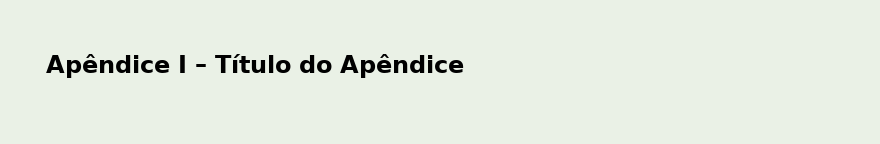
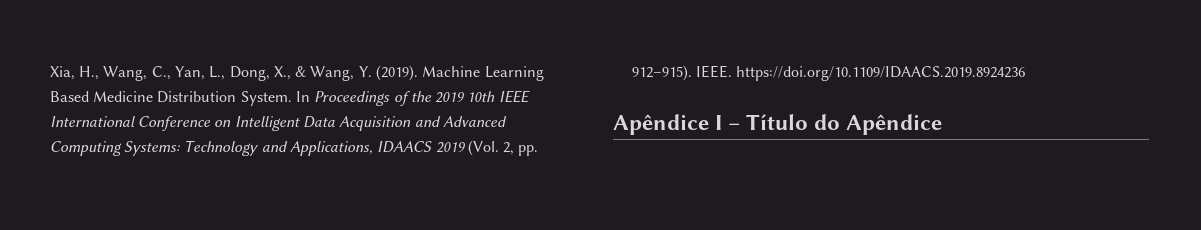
+ Xia, H., Wang, C., Yan, L., Dong, X., & Wang, Y. (2019). Machine Learning Based Medicine Distribution System. In Proceedings of the 2019 10th IEEE International Conference on Intelligent Data Acquisition and Advanced Computing Systems: Technology and Applications, IDAACS 2019 (Vol. 2, pp. 912–915). IEEE. https://doi.org/10.1109/IDAACS.2019.8924236

